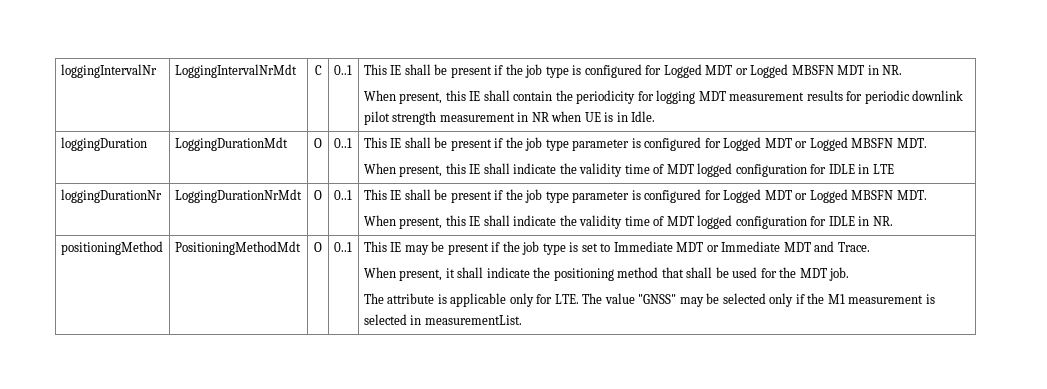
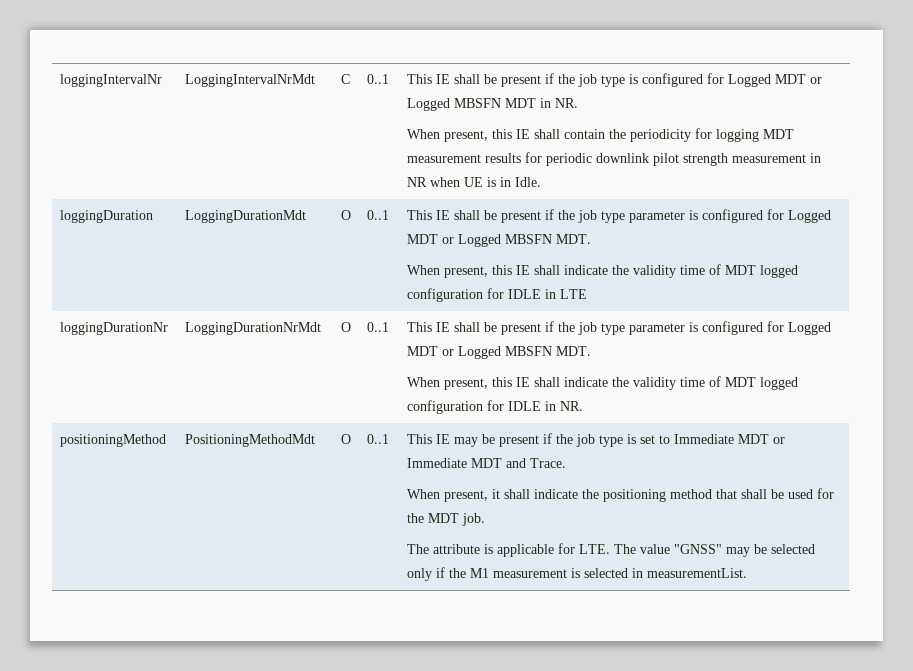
- The attribute is applicable only for LTE. The value "GNSS" may be selected only if the M1 measurement is selected in measurementList.
+ The attribute is applicable for LTE. The value "GNSS" may be selected only if the M1 measurement is selected in measurementList.

